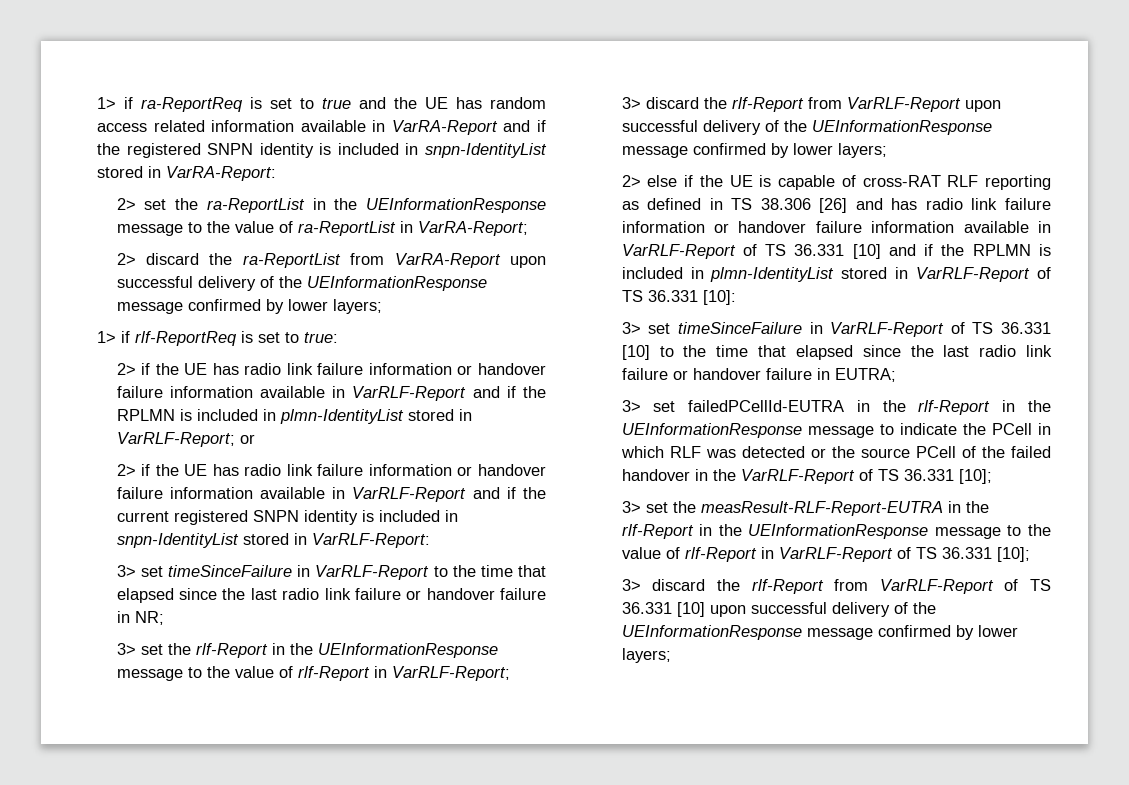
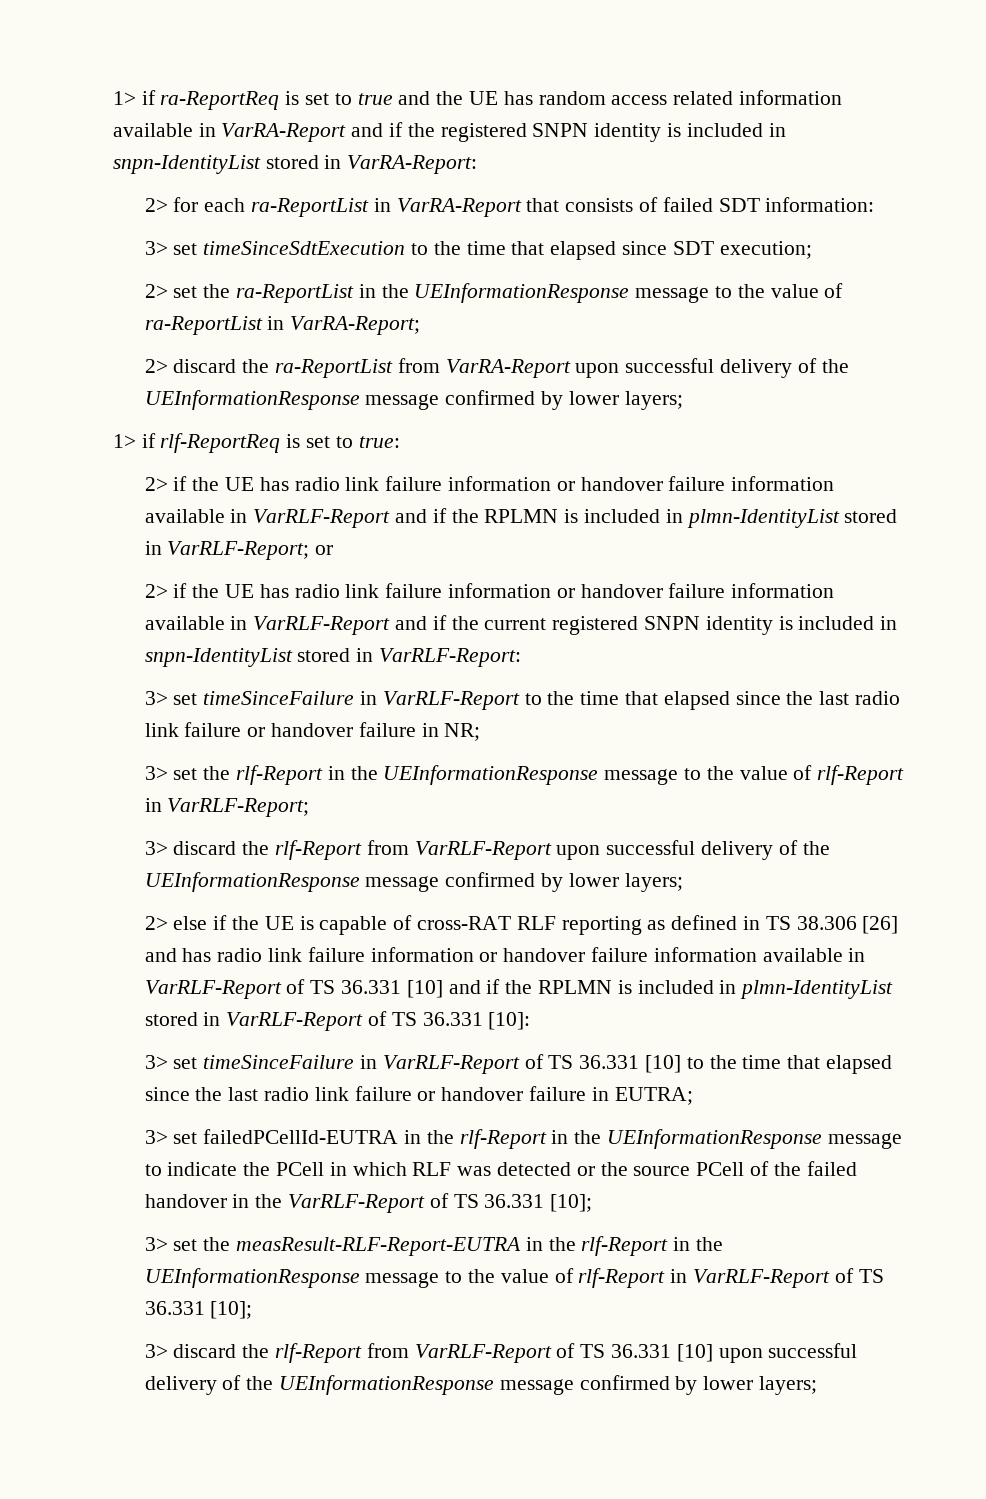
+ 2> for each ra-ReportList in VarRA-Report that consists of failed SDT information:
+ 3> set timeSinceSdtExecution to the time that elapsed since SDT execution;

